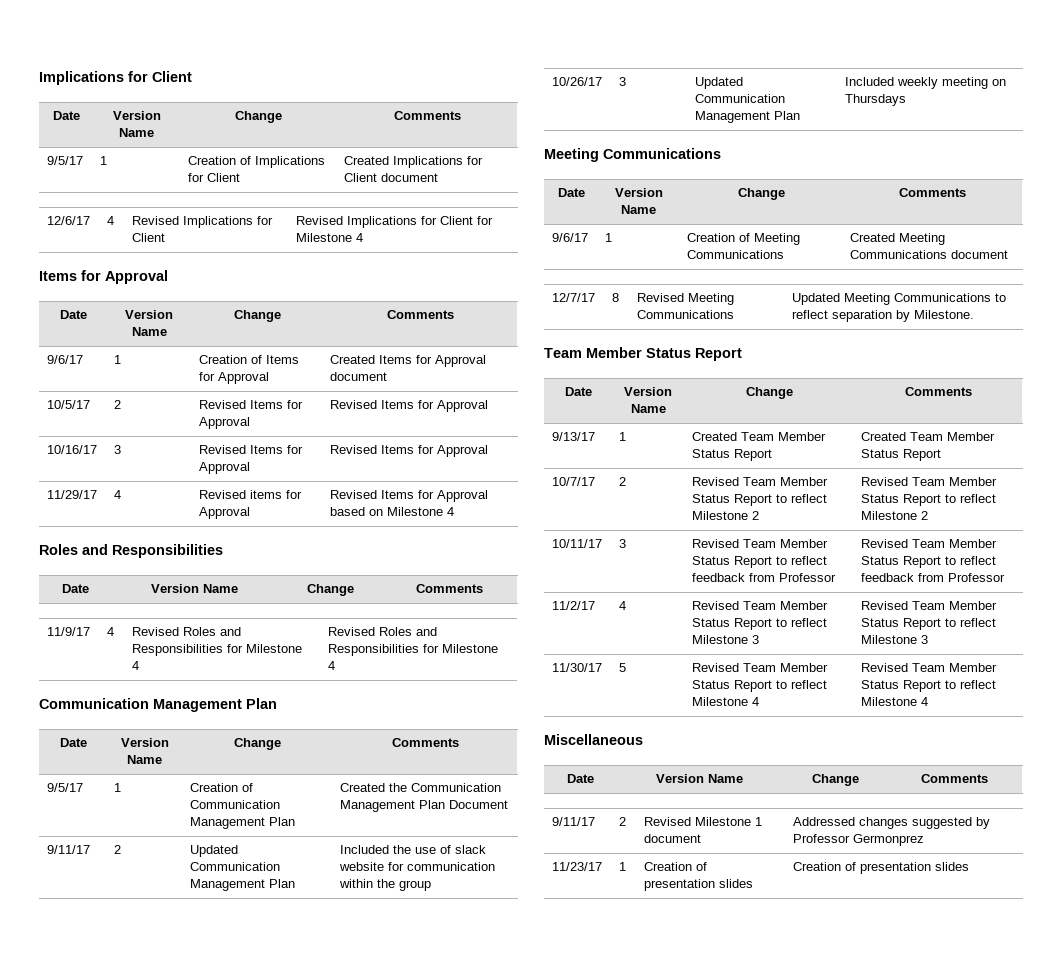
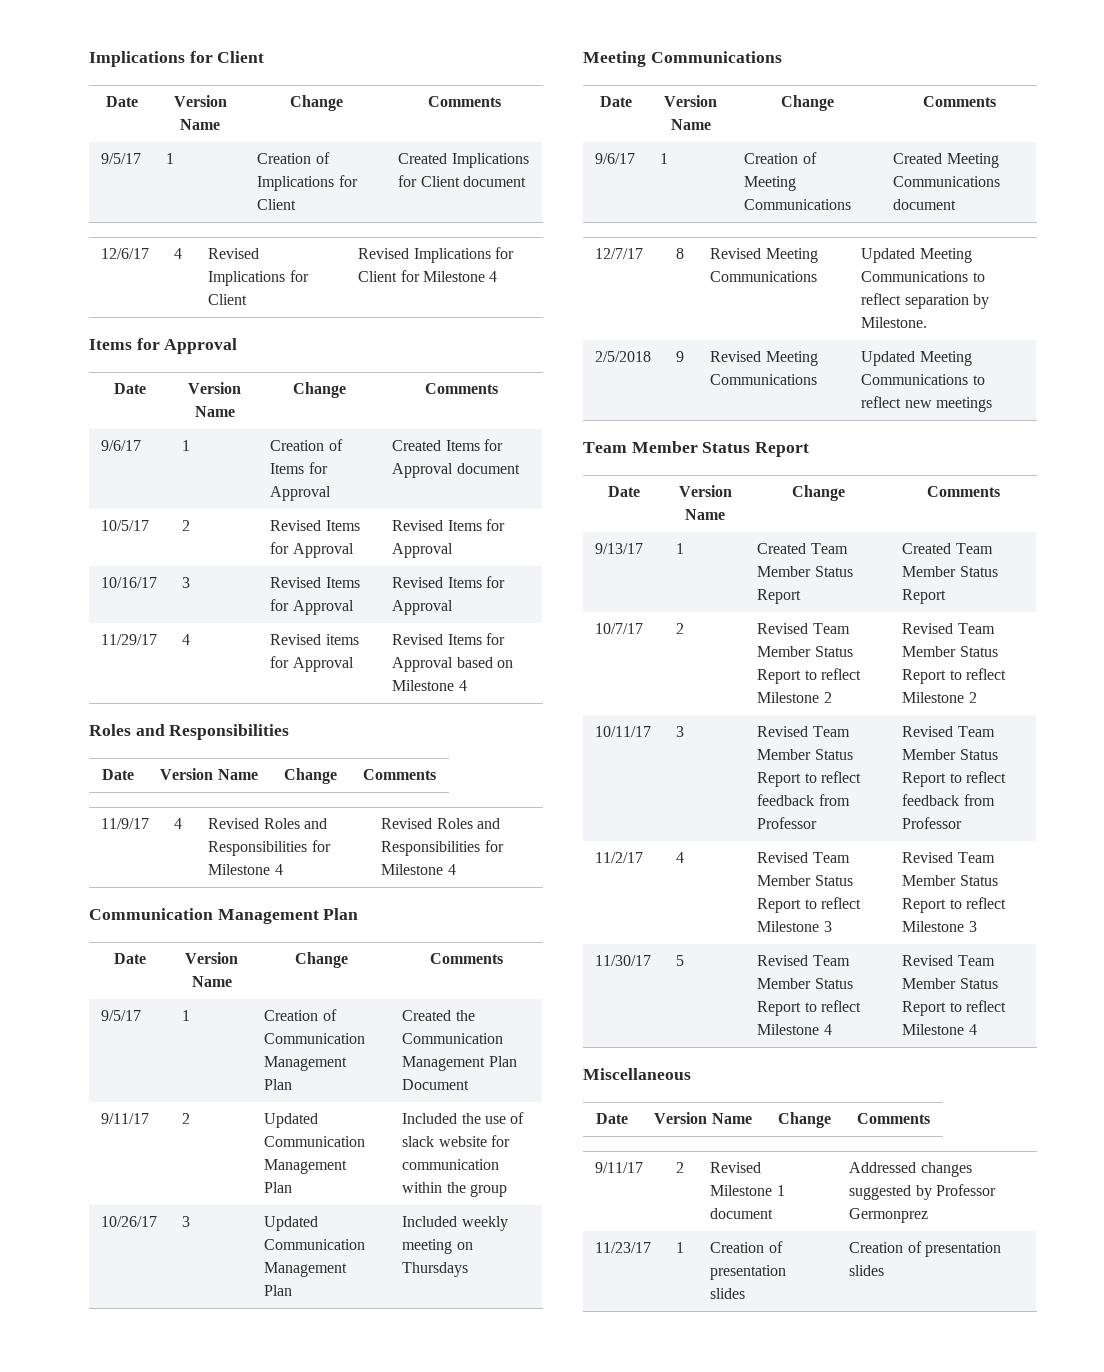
+ 2/5/2018 | 9 | Revised Meeting Communications | Updated Meeting Communications to reflect new meetings

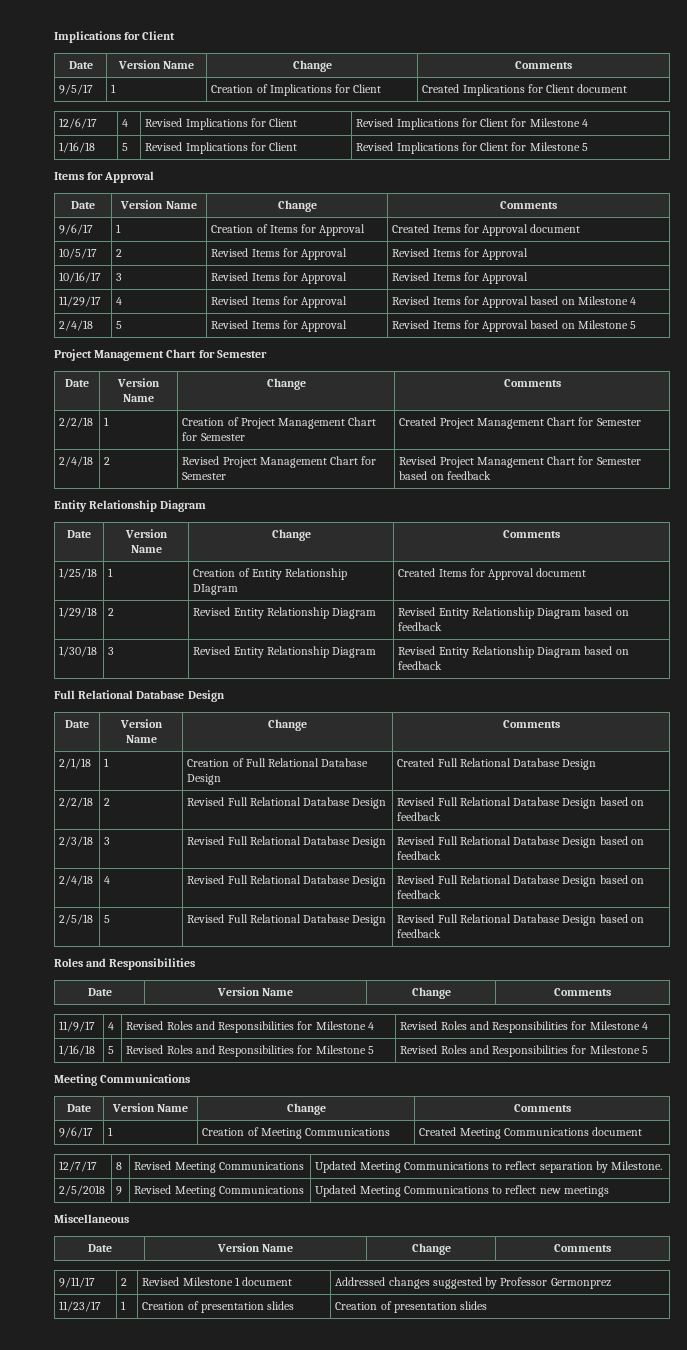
+ 1/16/18 | 5 | Revised Implications for Client | Revised Implications for Client for Milestone 5
- 11/29/17 | 4 | Revised items for Approval | Revised Items for Approval based on Milestone 4
+ 11/29/17 | 4 | Revised Items for Approval | Revised Items for Approval based on Milestone 4
+ 2/4/18 | 5 | Revised Items for Approval | Revised Items for Approval based on Milestone 5
+ Project Management Chart for Semester
+ Date | Version Name | Change | Comments
+ 2/2/18 | 1 | Creation of Project Management Chart for Semester | Created Project Management Chart for Semester
+ 2/4/18 | 2 | Revised Project Management Chart for Semester | Revised Project Management Chart for Semester based on feedback
+ Entity Relationship Diagram
+ Date | Version Name | Change | Comments
+ 1/25/18 | 1 | Creation of Entity Relationship DIagram | Created Items for Approval document
+ 1/29/18 | 2 | Revised Entity Relationship Diagram | Revised Entity Relationship Diagram based on feedback
+ 1/30/18 | 3 | Revised Entity Relationship Diagram | Revised Entity Relationship Diagram based on feedback
+ Full Relational Database Design
+ Date | Version Name | Change | Comments
+ 2/1/18 | 1 | Creation of Full Relational Database Design | Created Full Relational Database Design
+ 2/2/18 | 2 | Revised Full Relational Database Design | Revised Full Relational Database Design based on feedback
+ 2/3/18 | 3 | Revised Full Relational Database Design | Revised Full Relational Database Design based on feedback
+ 2/4/18 | 4 | Revised Full Relational Database Design | Revised Full Relational Database Design based on feedback
+ 2/5/18 | 5 | Revised Full Relational Database Design | Revised Full Relational Database Design based on feedback
  11/9/17 | 4 | Revised Roles and Responsibilities for Milestone 4 | Revised Roles and Responsibilities for Milestone 4
- Communication Management Plan
- Date | Version Name | Change | Comments
- 9/5/17 | 1 | Creation of Communication Management Plan | Created the Communication Management Plan Document
- 9/11/17 | 2 | Updated Communication Management Plan | Included the use of slack website for communication within the group
- 10/26/17 | 3 | Updated Communication Management Plan | Included weekly meeting on Thursdays
+ 1/16/18 | 5 | Revised Roles and Responsibilities for Milestone 5 | Revised Roles and Responsibilities for Milestone 5
  2/5/2018 | 9 | Revised Meeting Communications | Updated Meeting Communications to reflect new meetings
- Team Member Status Report
- Date | Version Name | Change | Comments
- 9/13/17 | 1 | Created Team Member Status Report | Created Team Member Status Report
- 10/7/17 | 2 | Revised Team Member Status Report to reflect Milestone 2 | Revised Team Member Status Report to reflect Milestone 2
- 10/11/17 | 3 | Revised Team Member Status Report to reflect feedback from Professor | Revised Team Member Status Report to reflect feedback from Professor
- 11/2/17 | 4 | Revised Team Member Status Report to reflect Milestone 3 | Revised Team Member Status Report to reflect Milestone 3
- 11/30/17 | 5 | Revised Team Member Status Report to reflect Milestone 4 | Revised Team Member Status Report to reflect Milestone 4

